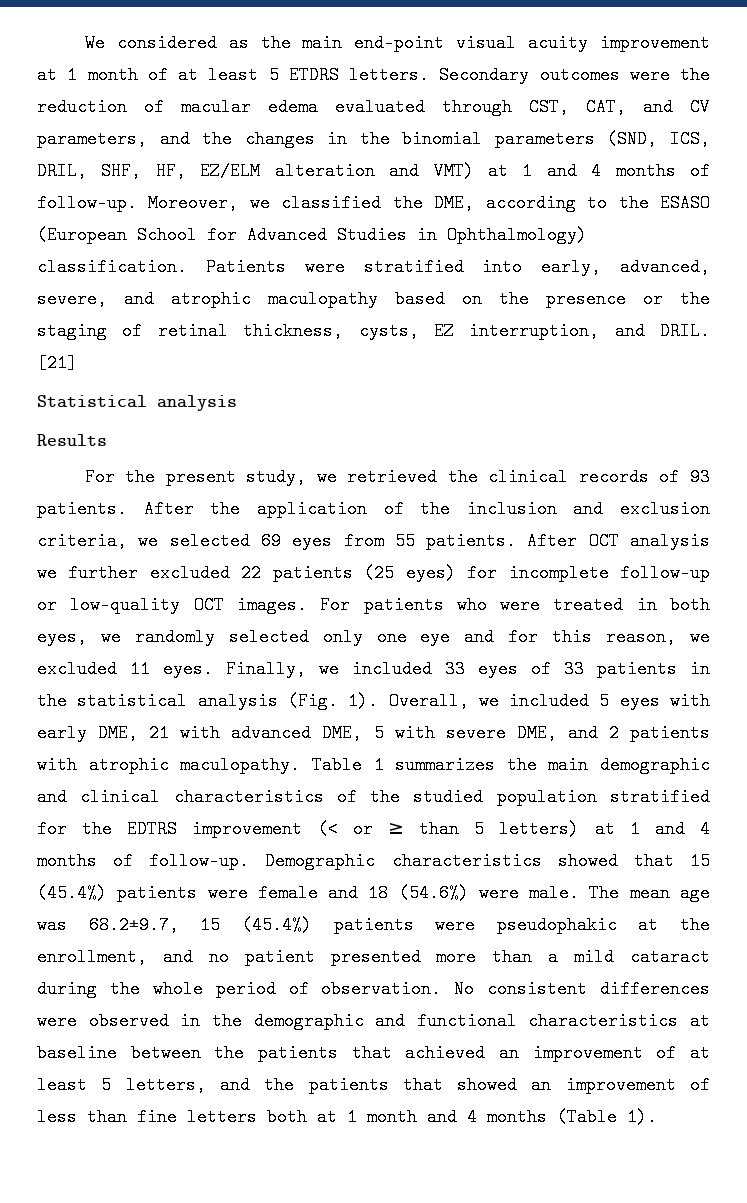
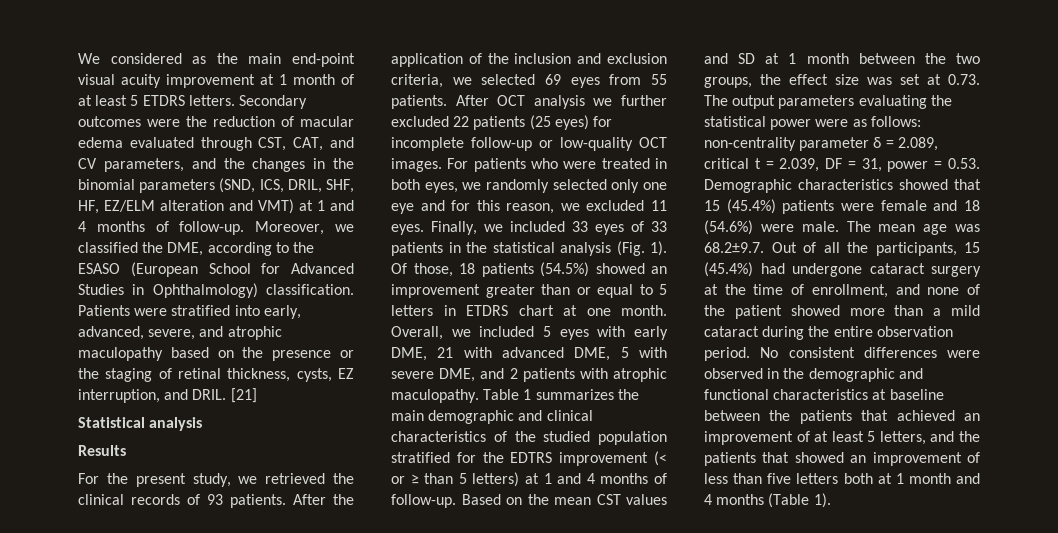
+ Of those, 18 patients (54.5%) showed an improvement greater than or equal to 5 letters in ETDRS chart at one month.
- Demographic characteristics showed that 15 (45.4%) patients were female and 18 (54.6%) were male.
+ Based on the mean CST values and SD at 1 month between the two groups, the effect size was set at 0.73. The output parameters evaluating the statistical power were as follows: non-centrality parameter δ = 2.089, critical t = 2.039, DF = 31, power = 0.53. Demographic characteristics showed that 15 (45.4%) patients were female and 18 (54.6%) were male.
- The mean age was 68.2±9.7, 15 (45.4%) patients were pseudophakic at the enrollment, and no patient presented more than a mild cataract during the whole period of observation.
+ The mean age was 68.2±9.7. Out of all the participants, 15 (45.4%) had undergone cataract surgery at the time of enrollment, and none of the patient showed more than a mild cataract during the entire observation period.
- No consistent differences were observed in the demographic and functional characteristics at baseline between the patients that achieved an improvement of at least 5 letters, and the patients that showed an improvement of less than fine letters both at 1 month and 4 months (Table 1).
+ No consistent differences were observed in the demographic and functional characteristics at baseline between the patients that achieved an improvement of at least 5 letters, and the patients that showed an improvement of less than five letters both at 1 month and 4 months (Table 1).

